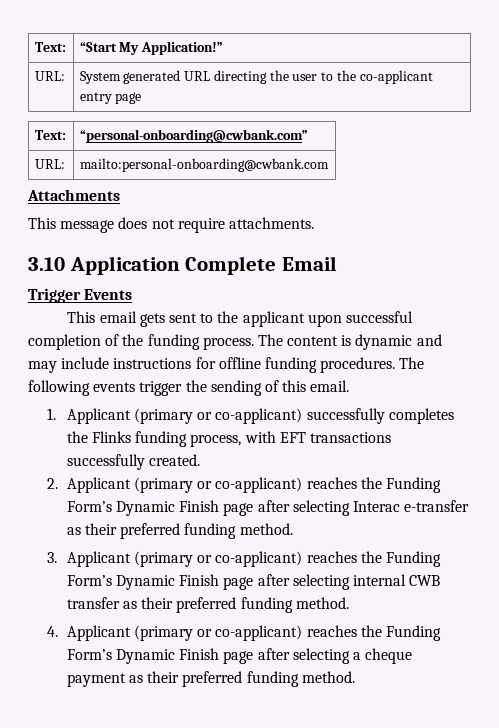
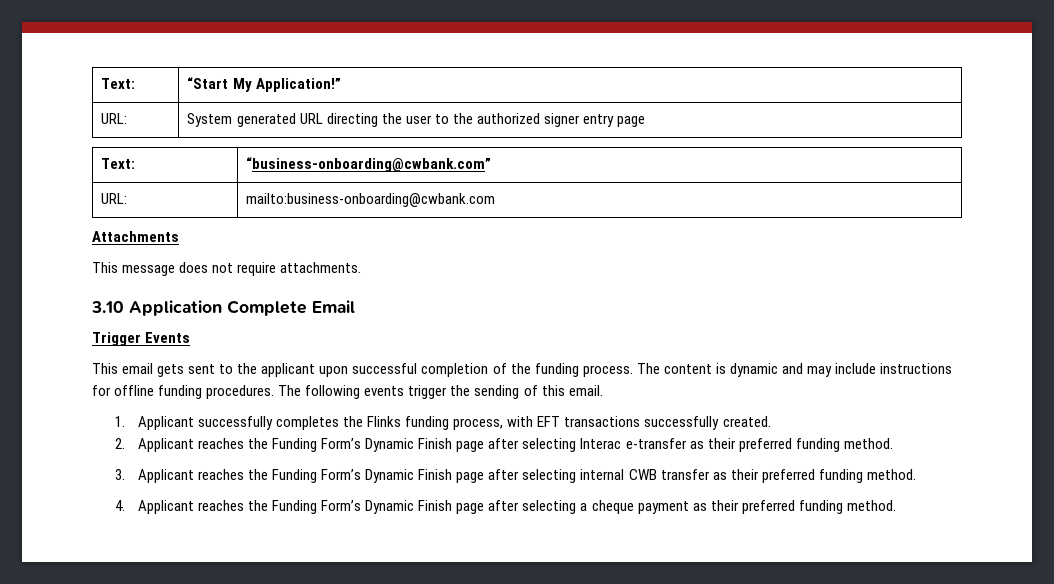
- URL: | System generated URL directing the user to the co-applicant entry page
+ URL: | System generated URL directing the user to the authorized signer entry page
- Text: | “personal-onboarding@cwbank.com”
- URL: | mailto:personal-onboarding@cwbank.com
+ Text: | “business-onboarding@cwbank.com”
+ URL: | mailto:business-onboarding@cwbank.com
- 1. Applicant (primary or co-applicant) successfully completes the Flinks funding process, with EFT transactions successfully created.
+ 1. Applicant successfully completes the Flinks funding process, with EFT transactions successfully created.
- 2. Applicant (primary or co-applicant) reaches the Funding Form’s Dynamic Finish page after selecting Interac e-transfer as their preferred funding method.
+ 2. Applicant reaches the Funding Form’s Dynamic Finish page after selecting Interac e-transfer as their preferred funding method.
- 3. Applicant (primary or co-applicant) reaches the Funding Form’s Dynamic Finish page after selecting internal CWB transfer as their preferred funding method.
+ 3. Applicant reaches the Funding Form’s Dynamic Finish page after selecting internal CWB transfer as their preferred funding method.
- 4. Applicant (primary or co-applicant) reaches the Funding Form’s Dynamic Finish page after selecting a cheque payment as their preferred funding method.
+ 4. Applicant reaches the Funding Form’s Dynamic Finish page after selecting a cheque payment as their preferred funding method.

